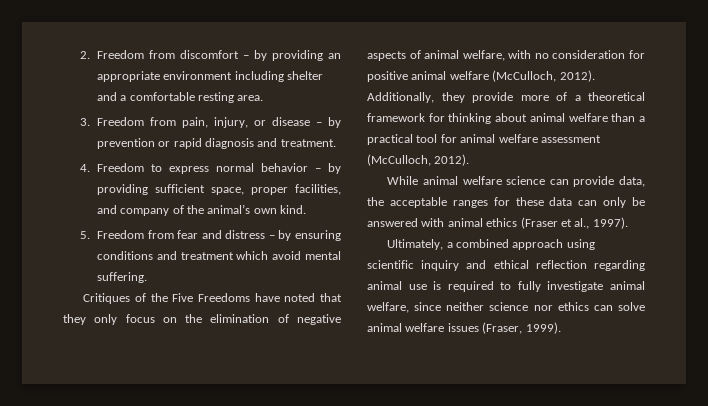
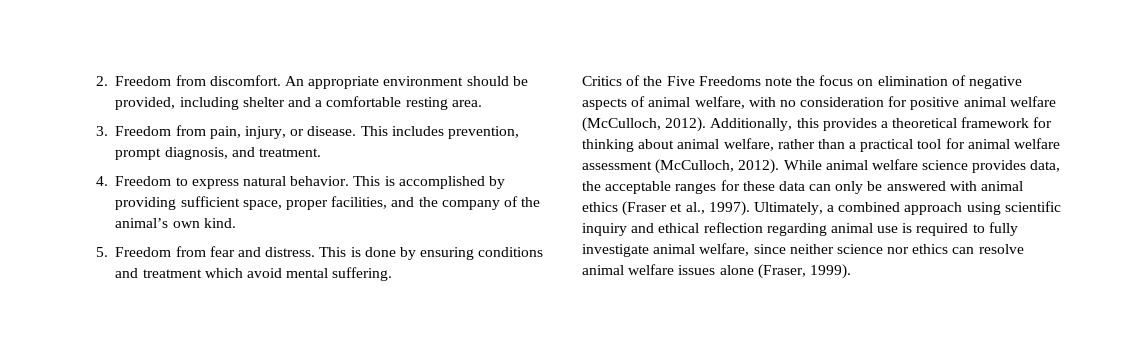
- 2. Freedom from discomfort – by providing an appropriate environment including shelter and a comfortable resting area.
+ 2. Freedom from discomfort. An appropriate environment should be provided, including shelter and a comfortable resting area.
- 3. Freedom from pain, injury, or disease – by prevention or rapid diagnosis and treatment.
+ 3. Freedom from pain, injury, or disease. This includes prevention, prompt diagnosis, and treatment.
- 4. Freedom to express normal behavior – by providing sufficient space, proper facilities, and company of the animal’s own kind.
+ 4. Freedom to express natural behavior. This is accomplished by providing sufficient space, proper facilities, and the company of the animal’s own kind.
- 5. Freedom from fear and distress – by ensuring conditions and treatment which avoid mental suffering.
+ 5. Freedom from fear and distress. This is done by ensuring conditions and treatment which avoid mental suffering.
- Critiques of the Five Freedoms have noted that they only focus on the elimination of negative aspects of animal welfare, with no consideration for positive animal welfare (McCulloch, 2012).
+ Critics of the Five Freedoms note the focus on elimination of negative aspects of animal welfare, with no consideration for positive animal welfare (McCulloch, 2012).
- Additionally, they provide more of a theoretical framework for thinking about animal welfare than a practical tool for animal welfare assessment (McCulloch, 2012).
- While animal welfare science can provide data, the acceptable ranges for these data can only be answered with animal ethics (Fraser et al., 1997).
- Ultimately, a combined approach using scientific inquiry and ethical reflection regarding animal use is required to fully investigate animal welfare, since neither science nor ethics can solve animal welfare issues (Fraser, 1999).
+ Additionally, this provides a theoretical framework for thinking about animal welfare, rather than a practical tool for animal welfare assessment (McCulloch, 2012). While animal welfare science provides data, the acceptable ranges for these data can only be answered with animal ethics (Fraser et al., 1997). Ultimately, a combined approach using scientific inquiry and ethical reflection regarding animal use is required to fully investigate animal welfare, since neither science nor ethics can resolve animal welfare issues alone (Fraser, 1999).

